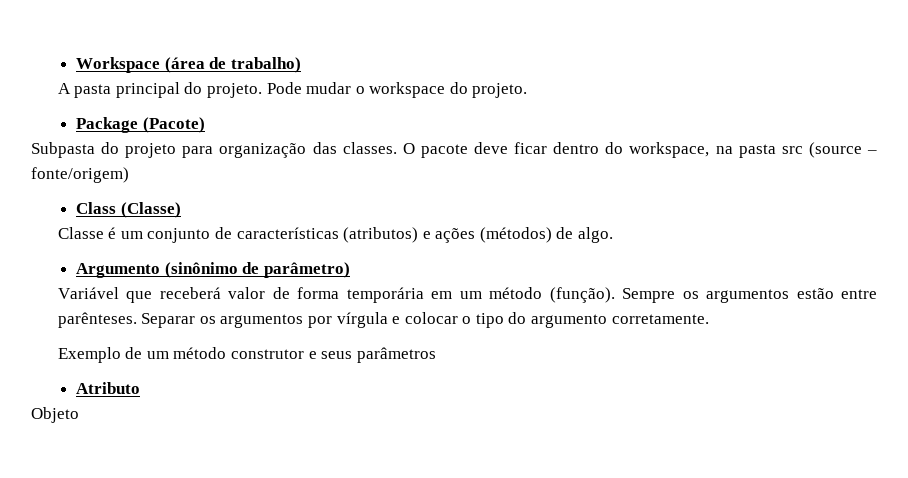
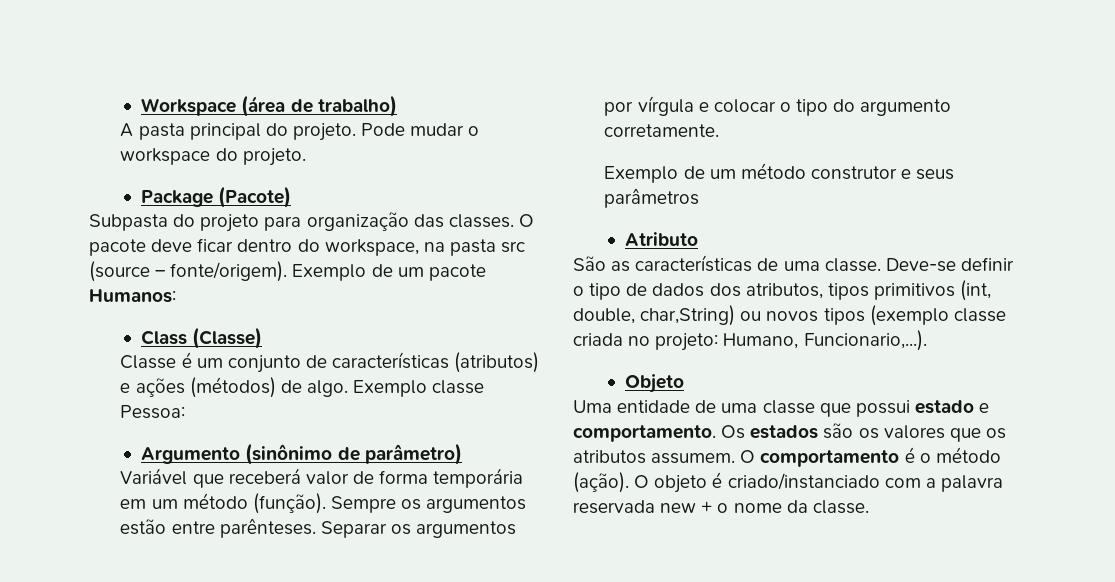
- O pacote deve ficar dentro do workspace, na pasta src (source – fonte/origem)
+ O pacote deve ficar dentro do workspace, na pasta src (source – fonte/origem). Exemplo de um pacote Humanos:
+ Exemplo classe Pessoa:
+ São as características de uma classe. Deve-se definir o tipo de dados dos atributos, tipos primitivos (int, double, char,String) ou novos tipos (exemplo classe criada no projeto: Humano, Funcionario,...).
  Objeto
+ Uma entidade de uma classe que possui estado e comportamento. Os estados são os valores que os atributos assumem. O comportamento é o método (ação). O objeto é criado/instanciado com a palavra reservada new + o nome da classe.

